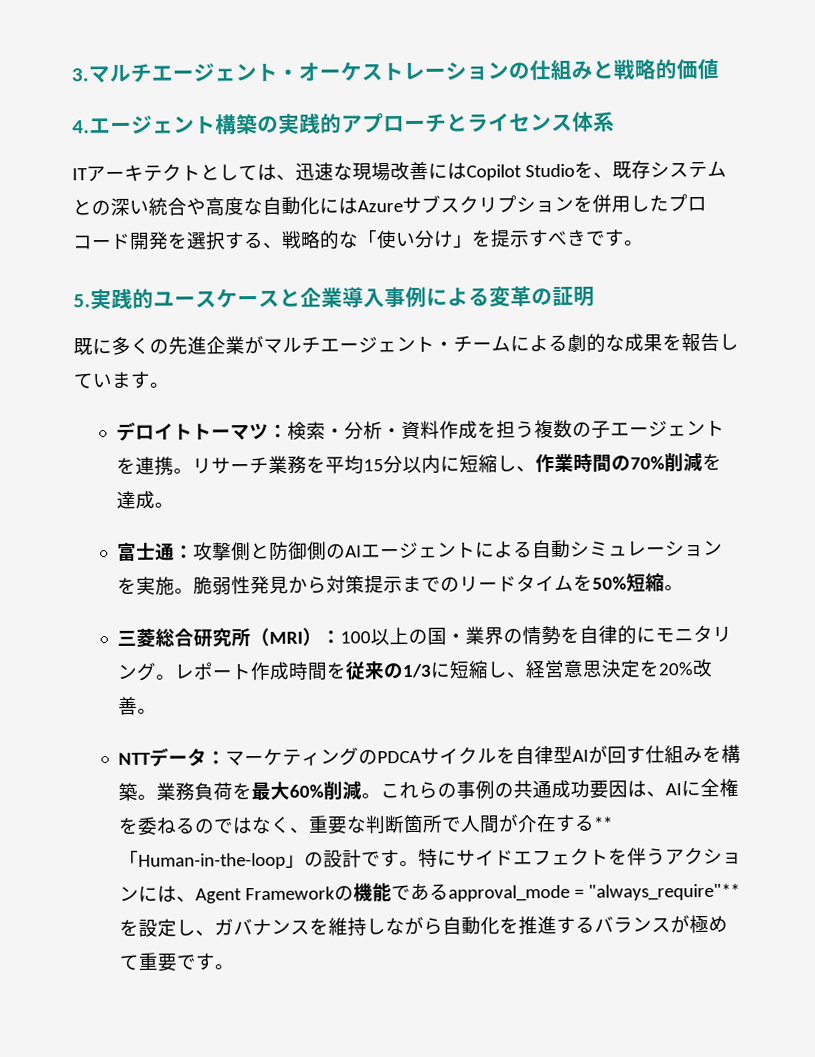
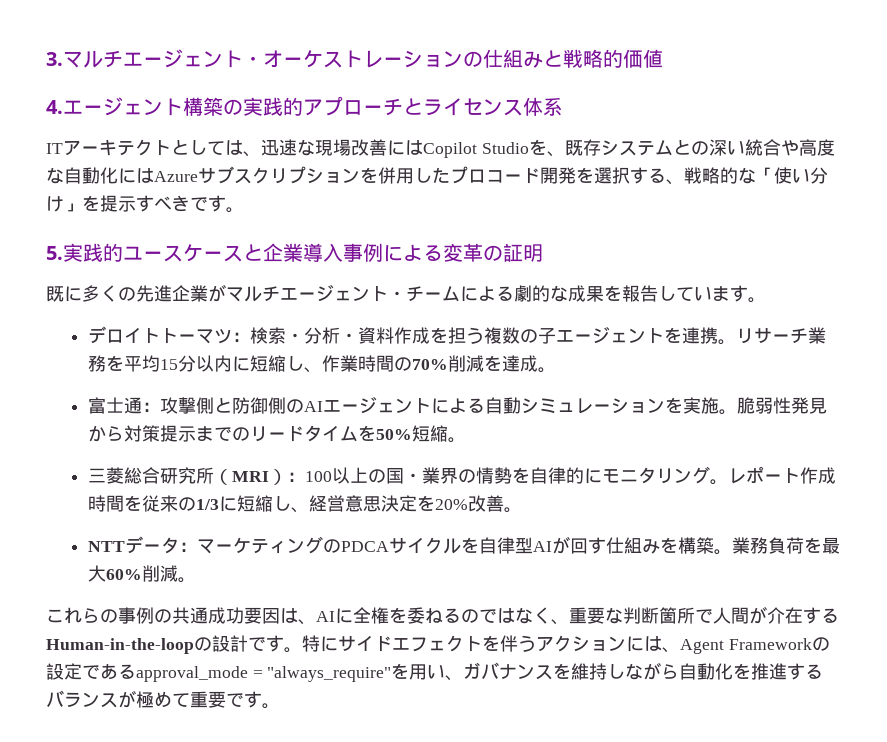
- 業務負荷を最大60%削減。これらの事例の共通成功要因は、AIに全権を委ねるのではなく、重要な判断箇所で人間が介在する**「Human-in-the-loop」の設計です。
+ 業務負荷を最大60%削減。
+ これらの事例の共通成功要因は、AIに全権を委ねるのではなく、重要な判断箇所で人間が介在するHuman-in-the-loopの設計です。
- 特にサイドエフェクトを伴うアクションには、Agent Frameworkの機能であるapproval_mode = "always_require"**を設定し、ガバナンスを維持しながら自動化を推進するバランスが極めて重要です。
+ 特にサイドエフェクトを伴うアクションには、Agent Frameworkの設定であるapproval_mode = "always_require"を用い、ガバナンスを維持しながら自動化を推進するバランスが極めて重要です。

